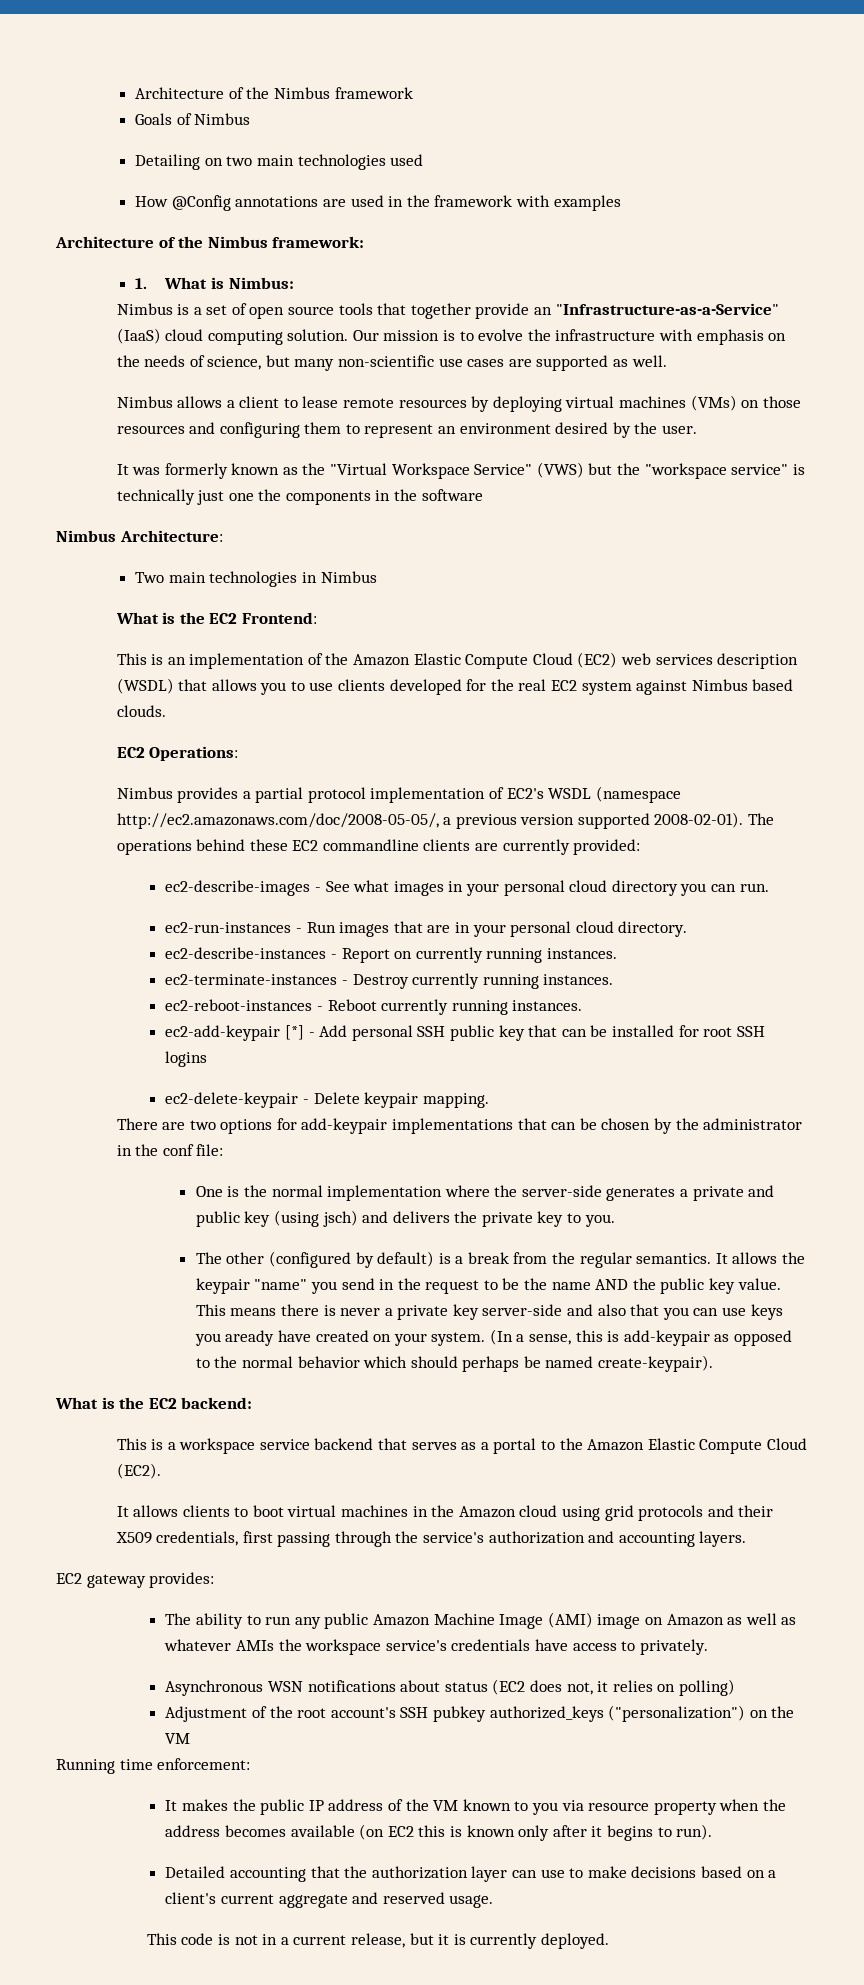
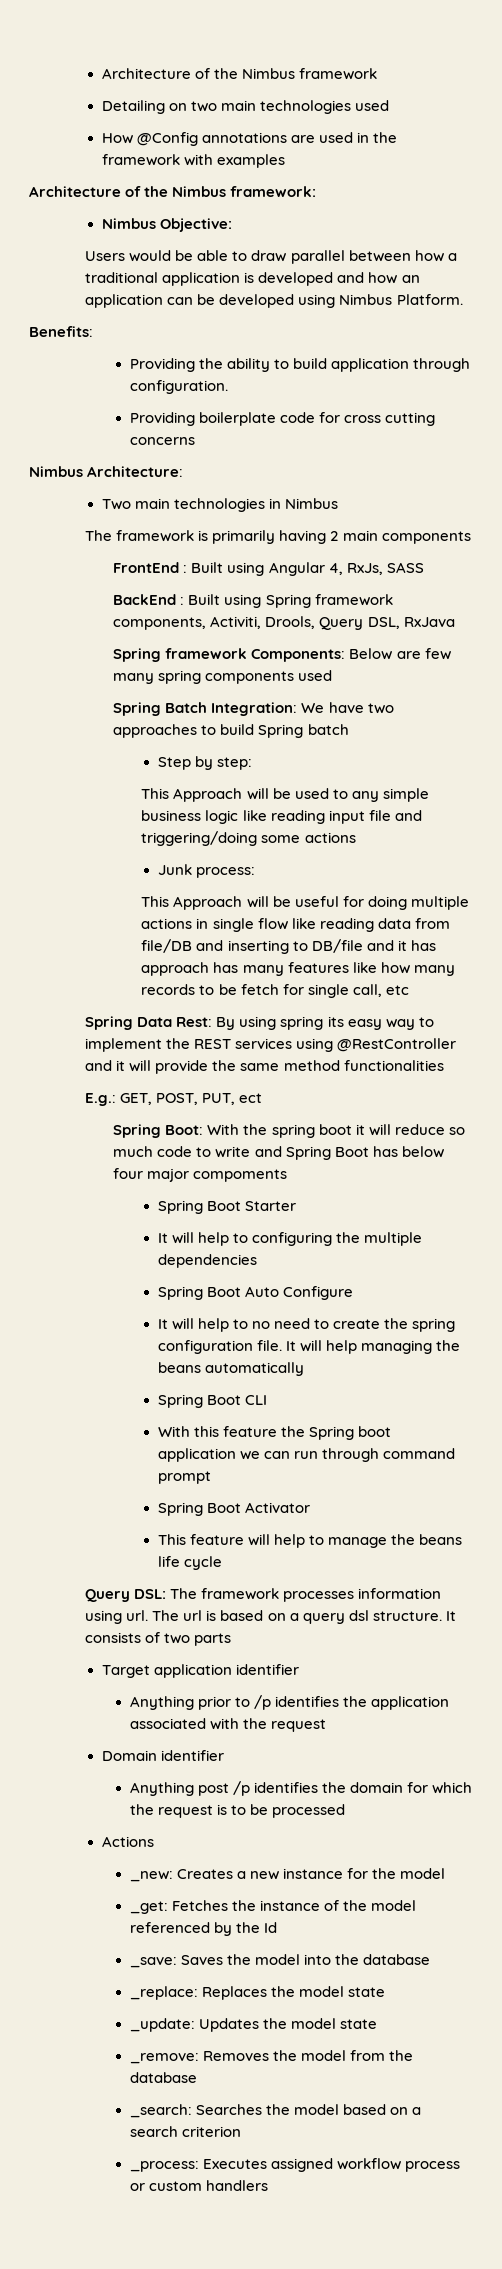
- Goals of Nimbus
- 1. What is Nimbus:
- Nimbus is a set of open source tools that together provide an "Infrastructure-as-a-Service" (IaaS) cloud computing solution. Our mission is to evolve the infrastructure with emphasis on the needs of science, but many non-scientific use cases are supported as well.
- Nimbus allows a client to lease remote resources by deploying virtual machines (VMs) on those resources and configuring them to represent an environment desired by the user.
- It was formerly known as the "Virtual Workspace Service" (VWS) but the "workspace service" is technically just one the components in the software
+ Nimbus Objective:
+ Users would be able to draw parallel between how a traditional application is developed and how an application can be developed using Nimbus Platform.
+ Benefits:
+ Providing the ability to build application through configuration.
+ Providing boilerplate code for cross cutting concerns
- What is the EC2 Frontend:
- This is an implementation of the Amazon Elastic Compute Cloud (EC2) web services description (WSDL) that allows you to use clients developed for the real EC2 system against Nimbus based clouds.
- EC2 Operations:
- Nimbus provides a partial protocol implementation of EC2's WSDL (namespace http://ec2.amazonaws.com/doc/2008-05-05/, a previous version supported 2008-02-01). The operations behind these EC2 commandline clients are currently provided:
- ec2-describe-images - See what images in your personal cloud directory you can run.
- ec2-run-instances - Run images that are in your personal cloud directory.
- ec2-describe-instances - Report on currently running instances.
- ec2-terminate-instances - Destroy currently running instances.
- ec2-reboot-instances - Reboot currently running instances.
- ec2-add-keypair [*] - Add personal SSH public key that can be installed for root SSH logins
- ec2-delete-keypair - Delete keypair mapping.
- There are two options for add-keypair implementations that can be chosen by the administrator in the conf file:
- One is the normal implementation where the server-side generates a private and public key (using jsch) and delivers the private key to you.
- The other (configured by default) is a break from the regular semantics. It allows the keypair "name" you send in the request to be the name AND the public key value. This means there is never a private key server-side and also that you can use keys you aready have created on your system. (In a sense, this is add-keypair as opposed to the normal behavior which should perhaps be named create-keypair).
- What is the EC2 backend:
- This is a workspace service backend that serves as a portal to the Amazon Elastic Compute Cloud (EC2).
- It allows clients to boot virtual machines in the Amazon cloud using grid protocols and their X509 credentials, first passing through the service's authorization and accounting layers.
- EC2 gateway provides:
- The ability to run any public Amazon Machine Image (AMI) image on Amazon as well as whatever AMIs the workspace service's credentials have access to privately.
- Asynchronous WSN notifications about status (EC2 does not, it relies on polling)
- Adjustment of the root account's SSH pubkey authorized_keys ("personalization") on the VM
- Running time enforcement:
- It makes the public IP address of the VM known to you via resource property when the address becomes available (on EC2 this is known only after it begins to run).
- Detailed accounting that the authorization layer can use to make decisions based on a client's current aggregate and reserved usage.
- This code is not in a current release, but it is currently deployed.
+ The framework is primarily having 2 main components
+ FrontEnd : Built using Angular 4, RxJs, SASS
+ BackEnd : Built using Spring framework components, Activiti, Drools, Query DSL, RxJava
+ Spring framework Components: Below are few many spring components used
+ Spring Batch Integration: We have two approaches to build Spring batch
+ Step by step:
+ This Approach will be used to any simple business logic like reading input file and triggering/doing some actions
+ Junk process:
+ This Approach will be useful for doing multiple actions in single flow like reading data from file/DB and inserting to DB/file and it has approach has many features like how many records to be fetch for single call, etc
+ Spring Data Rest: By using spring its easy way to implement the REST services using @RestController and it will provide the same method functionalities
+ E.g.: GET, POST, PUT, ect
+ Spring Boot: With the spring boot it will reduce so much code to write and Spring Boot has below four major compoments
+ Spring Boot Starter
+ It will help to configuring the multiple dependencies
+ Spring Boot Auto Configure
+ It will help to no need to create the spring configuration file. It will help managing the beans automatically
+ Spring Boot CLI
+ With this feature the Spring boot application we can run through command prompt
+ Spring Boot Activator
+ This feature will help to manage the beans life cycle
+ Query DSL: The framework processes information using url. The url is based on a query dsl structure. It consists of two parts
+ Target application identifier
+ Anything prior to /p identifies the application associated with the request
+ Domain identifier
+ Anything post /p identifies the domain for which the request is to be processed
+ Actions
+ _new: Creates a new instance for the model
+ _get: Fetches the instance of the model referenced by the Id
+ _save: Saves the model into the database
+ _replace: Replaces the model state
+ _update: Updates the model state
+ _remove: Removes the model from the database
+ _search: Searches the model based on a search criterion
+ _process: Executes assigned workflow process or custom handlers

